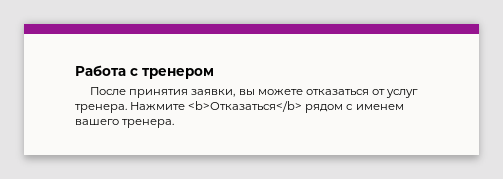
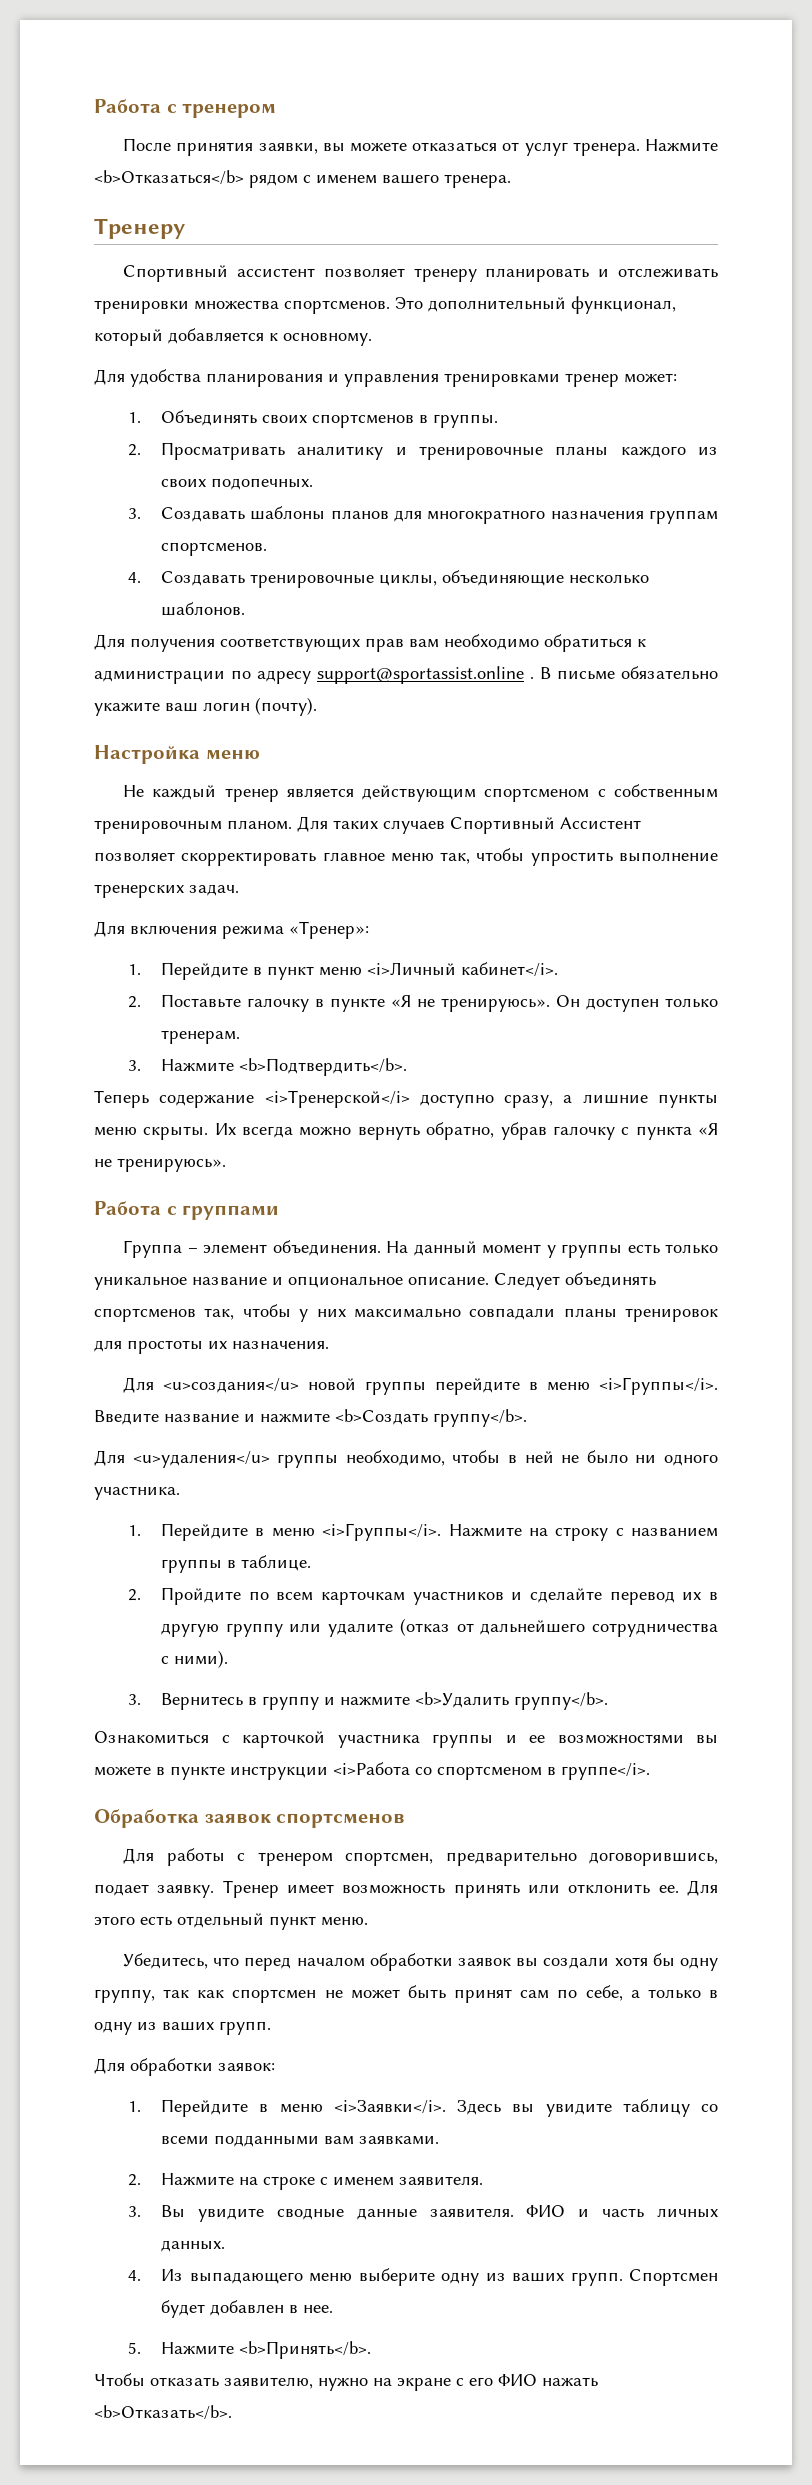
+ Тренеру
+ Спортивный ассистент позволяет тренеру планировать и отслеживать тренировки множества спортсменов. Это дополнительный функционал, который добавляется к основному.
+ Для удобства планирования и управления тренировками тренер может:
+ 1. Объединять своих спортсменов в группы.
+ 2. Просматривать аналитику и тренировочные планы каждого из своих подопечных.
+ 3. Создавать шаблоны планов для многократного назначения группам спортсменов.
+ 4. Создавать тренировочные циклы, объединяющие несколько шаблонов.
+ Для получения соответствующих прав вам необходимо обратиться к администрации по адресу support@sportassist.online . В письме обязательно укажите ваш логин (почту).
+ Настройка меню
+ Не каждый тренер является действующим спортсменом с собственным тренировочным планом. Для таких случаев Спортивный Ассистент позволяет скорректировать главное меню так, чтобы упростить выполнение тренерских задач.
+ Для включения режима «Тренер»:
+ 1. Перейдите в пункт меню <i>Личный кабинет</i>.
+ 2. Поставьте галочку в пункте «Я не тренируюсь». Он доступен только тренерам.
+ 3. Нажмите <b>Подтвердить</b>.
+ Теперь содержание <i>Тренерской</i> доступно сразу, а лишние пункты меню скрыты. Их всегда можно вернуть обратно, убрав галочку с пункта «Я не тренируюсь».
+ Работа с группами
+ Группа – элемент объединения. На данный момент у группы есть только уникальное название и опциональное описание. Следует объединять спортсменов так, чтобы у них максимально совпадали планы тренировок для простоты их назначения.
+ Для <u>создания</u> новой группы перейдите в меню <i>Группы</i>. Введите название и нажмите <b>Создать группу</b>.
+ Для <u>удаления</u> группы необходимо, чтобы в ней не было ни одного участника.
+ 1. Перейдите в меню <i>Группы</i>. Нажмите на строку с названием группы в таблице.
+ 2. Пройдите по всем карточкам участников и сделайте перевод их в другую группу или удалите (отказ от дальнейшего сотрудничества с ними).
+ 3. Вернитесь в группу и нажмите <b>Удалить группу</b>.
+ Ознакомиться с карточкой участника группы и ее возможностями вы можете в пункте инструкции <i>Работа со спортсменом в группе</i>.
+ Обработка заявок спортсменов
+ Для работы с тренером спортсмен, предварительно договорившись, подает заявку. Тренер имеет возможность принять или отклонить ее. Для этого есть отдельный пункт меню.
+ Убедитесь, что перед началом обработки заявок вы создали хотя бы одну группу, так как спортсмен не может быть принят сам по себе, а только в одну из ваших групп.
+ Для обработки заявок:
+ 1. Перейдите в меню <i>Заявки</i>. Здесь вы увидите таблицу со всеми подданными вам заявками.
+ 2. Нажмите на строке с именем заявителя.
+ 3. Вы увидите сводные данные заявителя. ФИО и часть личных данных.
+ 4. Из выпадающего меню выберите одну из ваших групп. Спортсмен будет добавлен в нее.
+ 5. Нажмите <b>Принять</b>.
+ Чтобы отказать заявителю, нужно на экране с его ФИО нажать <b>Отказать</b>.

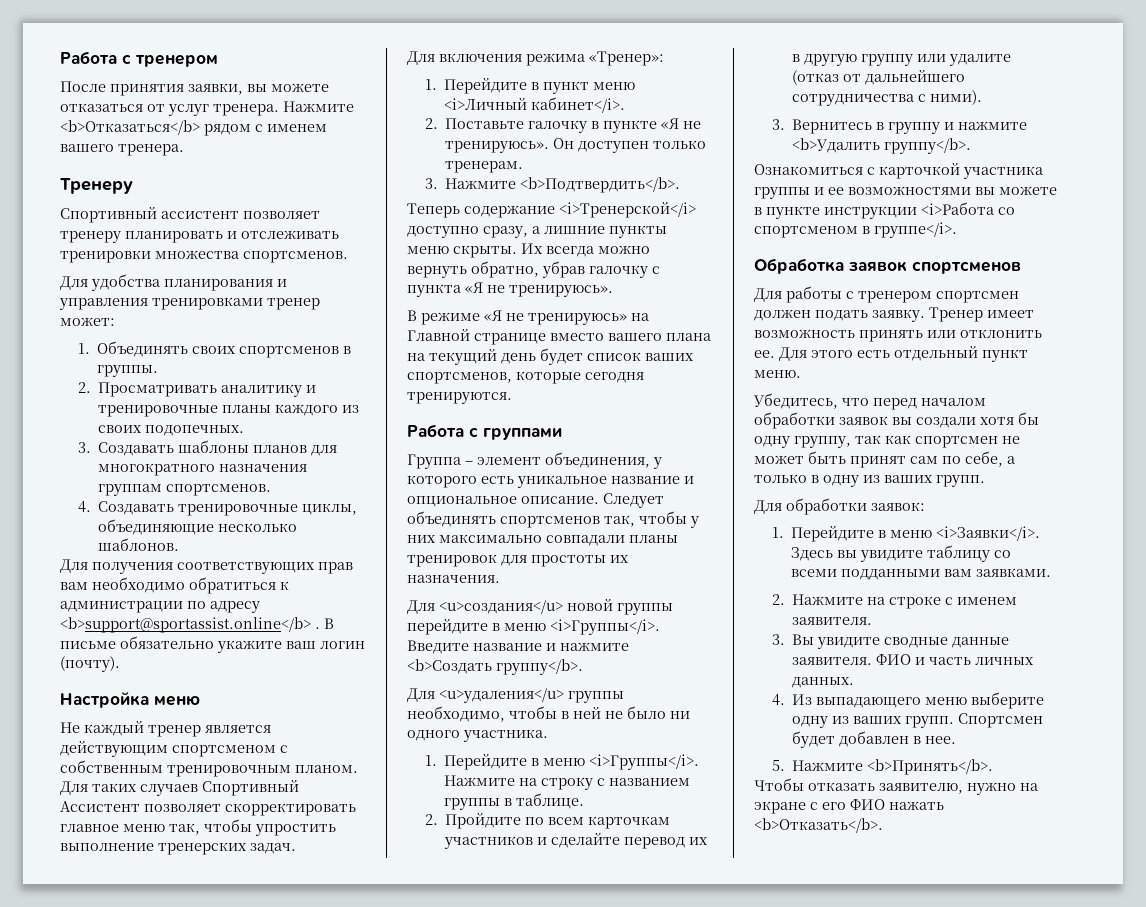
- Это дополнительный функционал, который добавляется к основному.
- Для получения соответствующих прав вам необходимо обратиться к администрации по адресу support@sportassist.online .
+ Для получения соответствующих прав вам необходимо обратиться к администрации по адресу <b>support@sportassist.online</b> .
+ В режиме «Я не тренируюсь» на Главной странице вместо вашего плана на текущий день будет список ваших спортсменов, которые сегодня тренируются.
- Группа – элемент объединения. На данный момент у группы есть только уникальное название и опциональное описание.
+ Группа – элемент объединения, у которого есть уникальное название и опциональное описание.
- Для работы с тренером спортсмен, предварительно договорившись, подает заявку.
+ Для работы с тренером спортсмен должен подать заявку.

